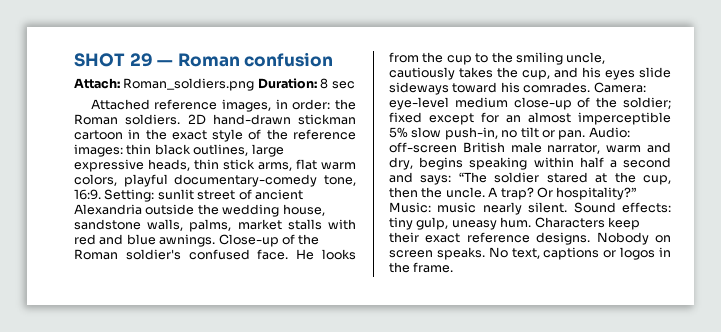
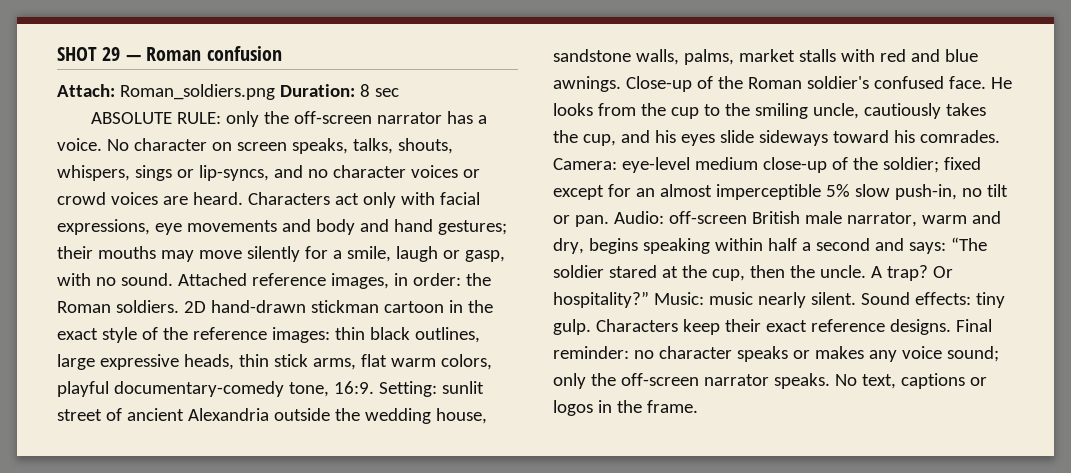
+ ABSOLUTE RULE: only the off-screen narrator has a voice. No character on screen speaks, talks, shouts, whispers, sings or lip-syncs, and no character voices or crowd voices are heard. Characters act only with facial expressions, eye movements and body and hand gestures; their mouths may move silently for a smile, laugh or gasp, with no sound.
- Sound effects: tiny gulp, uneasy hum.
+ Sound effects: tiny gulp.
- Nobody on screen speaks.
+ Final reminder: no character speaks or makes any voice sound; only the off-screen narrator speaks.

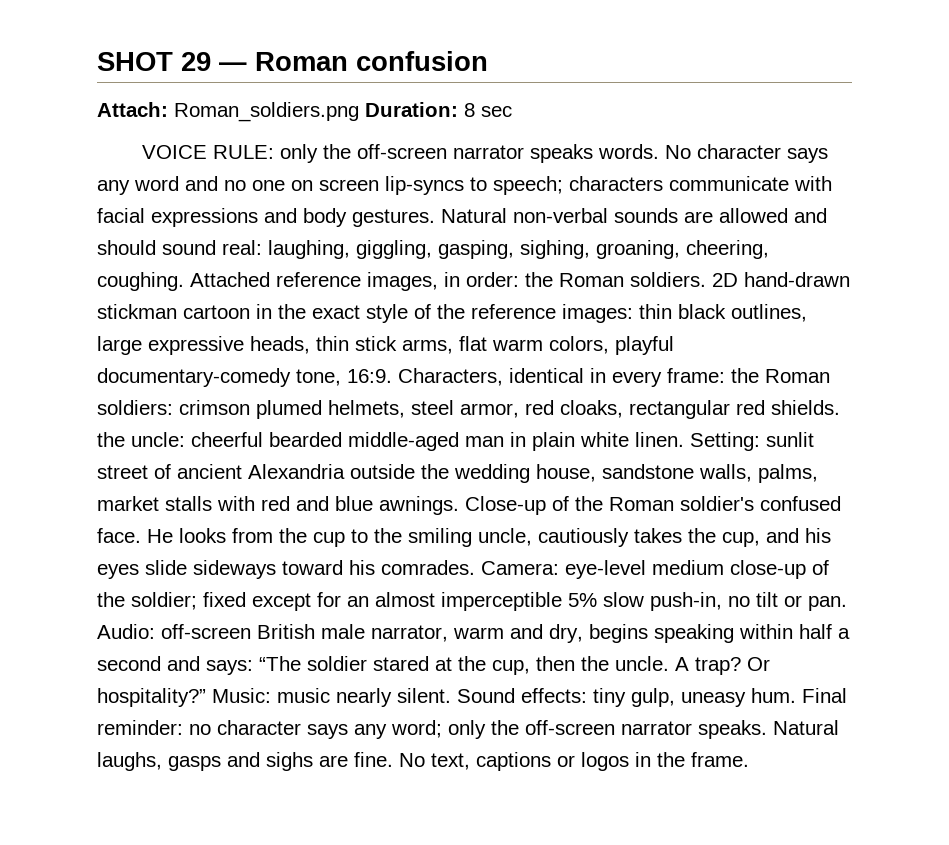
- ABSOLUTE RULE: only the off-screen narrator has a voice. No character on screen speaks, talks, shouts, whispers, sings or lip-syncs, and no character voices or crowd voices are heard. Characters act only with facial expressions, eye movements and body and hand gestures; their mouths may move silently for a smile, laugh or gasp, with no sound.
+ VOICE RULE: only the off-screen narrator speaks words. No character says any word and no one on screen lip-syncs to speech; characters communicate with facial expressions and body gestures. Natural non-verbal sounds are allowed and should sound real: laughing, giggling, gasping, sighing, groaning, cheering, coughing.
+ Characters, identical in every frame: the Roman soldiers: crimson plumed helmets, steel armor, red cloaks, rectangular red shields. the uncle: cheerful bearded middle-aged man in plain white linen.
- Sound effects: tiny gulp. Characters keep their exact reference designs. Final reminder: no character speaks or makes any voice sound; only the off-screen narrator speaks.
+ Sound effects: tiny gulp, uneasy hum. Final reminder: no character says any word; only the off-screen narrator speaks.
+ Natural laughs, gasps and sighs are fine.

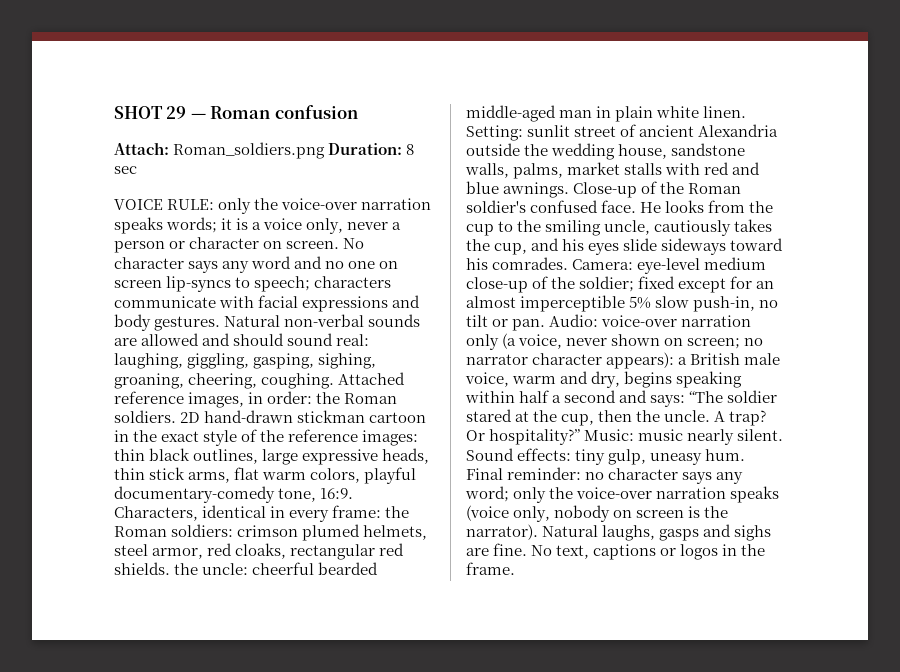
- VOICE RULE: only the off-screen narrator speaks words.
+ VOICE RULE: only the voice-over narration speaks words; it is a voice only, never a person or character on screen.
- Audio: off-screen British male narrator, warm and dry, begins speaking within half a second and says: “The soldier stared at the cup, then the uncle.
+ Audio: voice-over narration only (a voice, never shown on screen; no narrator character appears): a British male voice, warm and dry, begins speaking within half a second and says: “The soldier stared at the cup, then the uncle.
- Final reminder: no character says any word; only the off-screen narrator speaks.
+ Final reminder: no character says any word; only the voice-over narration speaks (voice only, nobody on screen is the narrator).

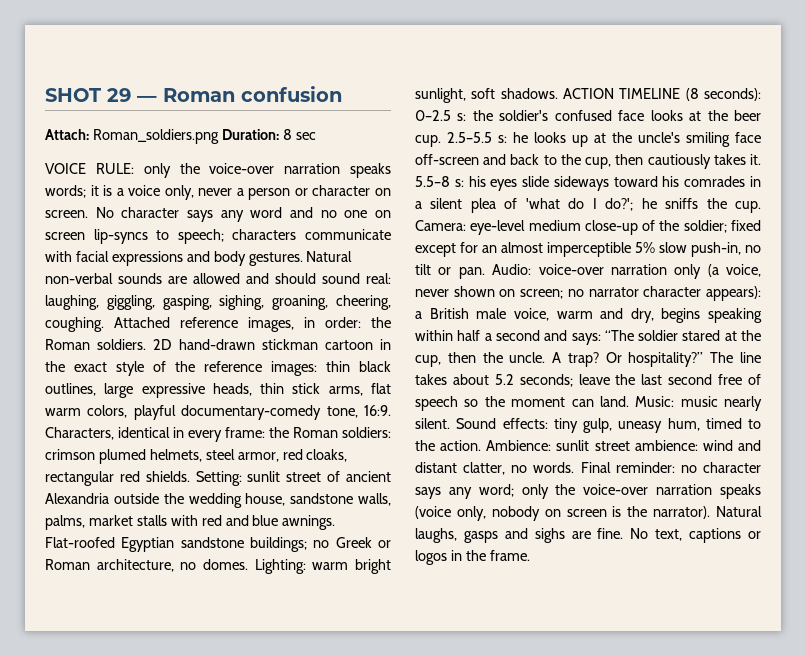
- Characters, identical in every frame: the Roman soldiers: crimson plumed helmets, steel armor, red cloaks, rectangular red shields. the uncle: cheerful bearded middle-aged man in plain white linen.
+ Characters, identical in every frame: the Roman soldiers: crimson plumed helmets, steel armor, red cloaks, rectangular red shields.
- Close-up of the Roman soldier's confused face. He looks from the cup to the smiling uncle, cautiously takes the cup, and his eyes slide sideways toward his comrades.
+ Flat-roofed Egyptian sandstone buildings; no Greek or Roman architecture, no domes. Lighting: warm bright sunlight, soft shadows. ACTION TIMELINE (8 seconds): 0–2.5 s: the soldier's confused face looks at the beer cup. 2.5–5.5 s: he looks up at the uncle's smiling face off-screen and back to the cup, then cautiously takes it. 5.5–8 s: his eyes slide sideways toward his comrades in a silent plea of 'what do I do?'; he sniffs the cup.
+ The line takes about 5.2 seconds; leave the last second free of speech so the moment can land.
- Sound effects: tiny gulp, uneasy hum.
+ Sound effects: tiny gulp, uneasy hum, timed to the action. Ambience: sunlit street ambience: wind and distant clatter, no words.

